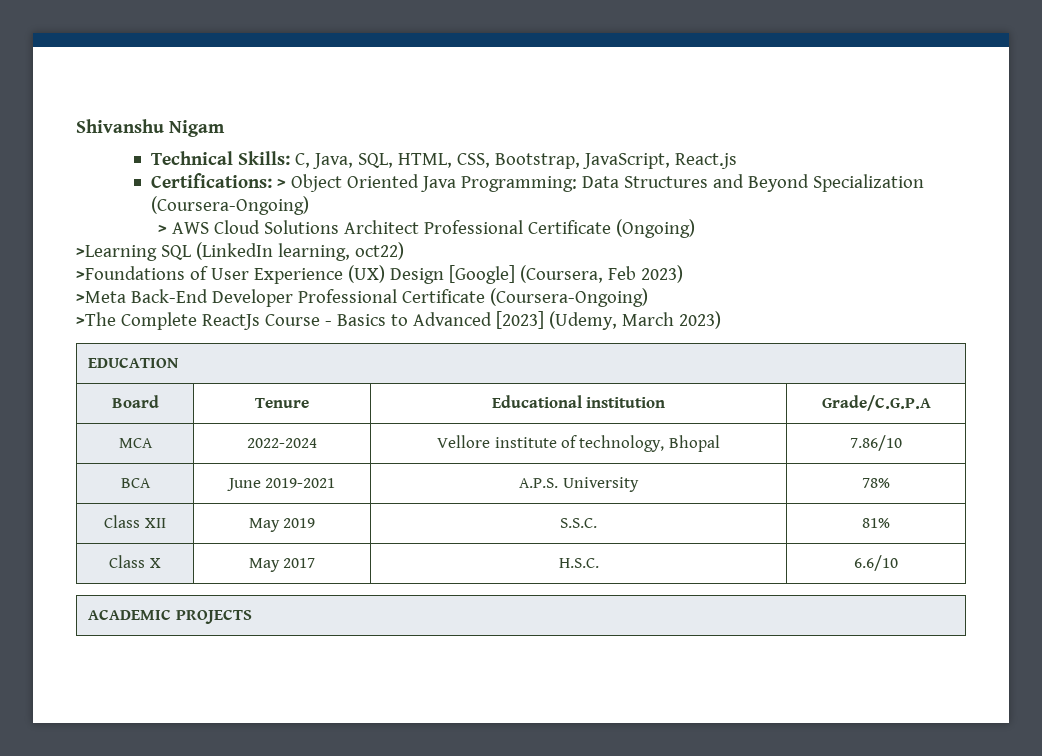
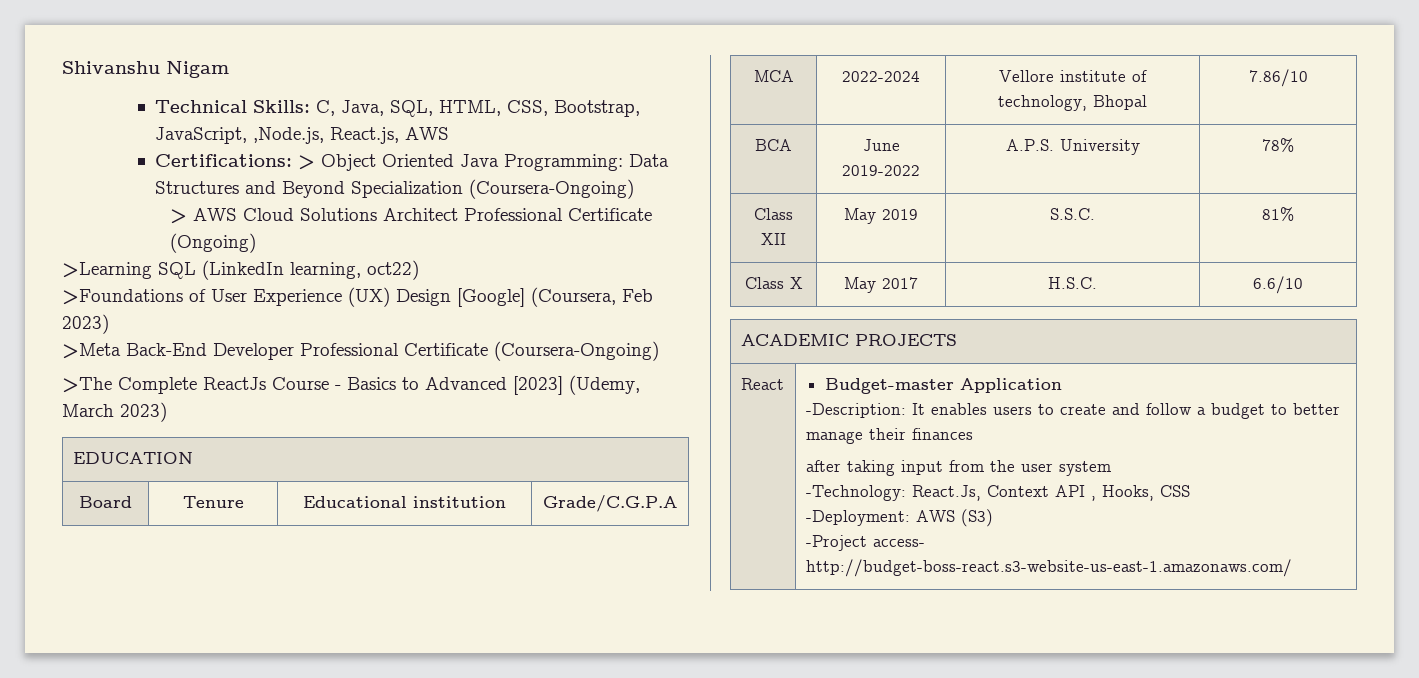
- Technical Skills: C, Java, SQL, HTML, CSS, Bootstrap, JavaScript, React.js
+ Technical Skills: C, Java, SQL, HTML, CSS, Bootstrap, JavaScript, ,Node.js, React.js, AWS
- BCA | June 2019-2021 | A.P.S. University | 78%
+ BCA | June 2019-2022 | A.P.S. University | 78%
+ React | Budget-master Application
+ -Description: It enables users to create and follow a budget to better manage their finances
+ after taking input from the user system
+ -Technology: React.Js, Context API , Hooks, CSS
+ -Deployment: AWS (S3)
+ -Project access- http://budget-boss-react.s3-website-us-east-1.amazonaws.com/

